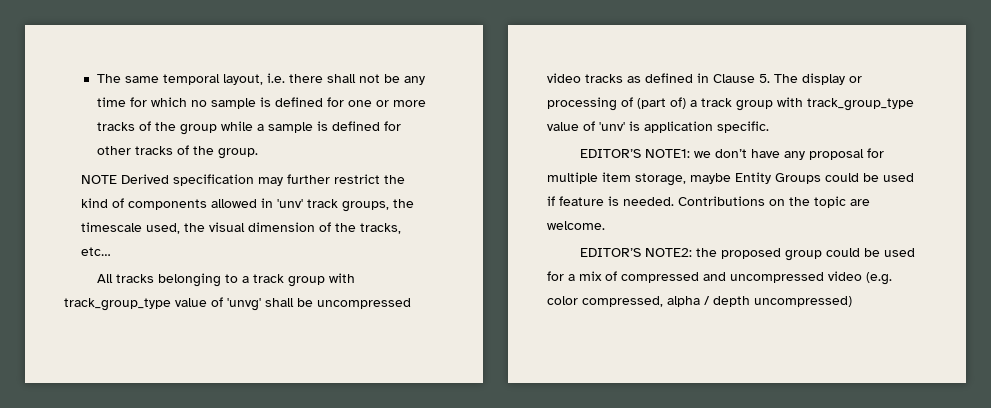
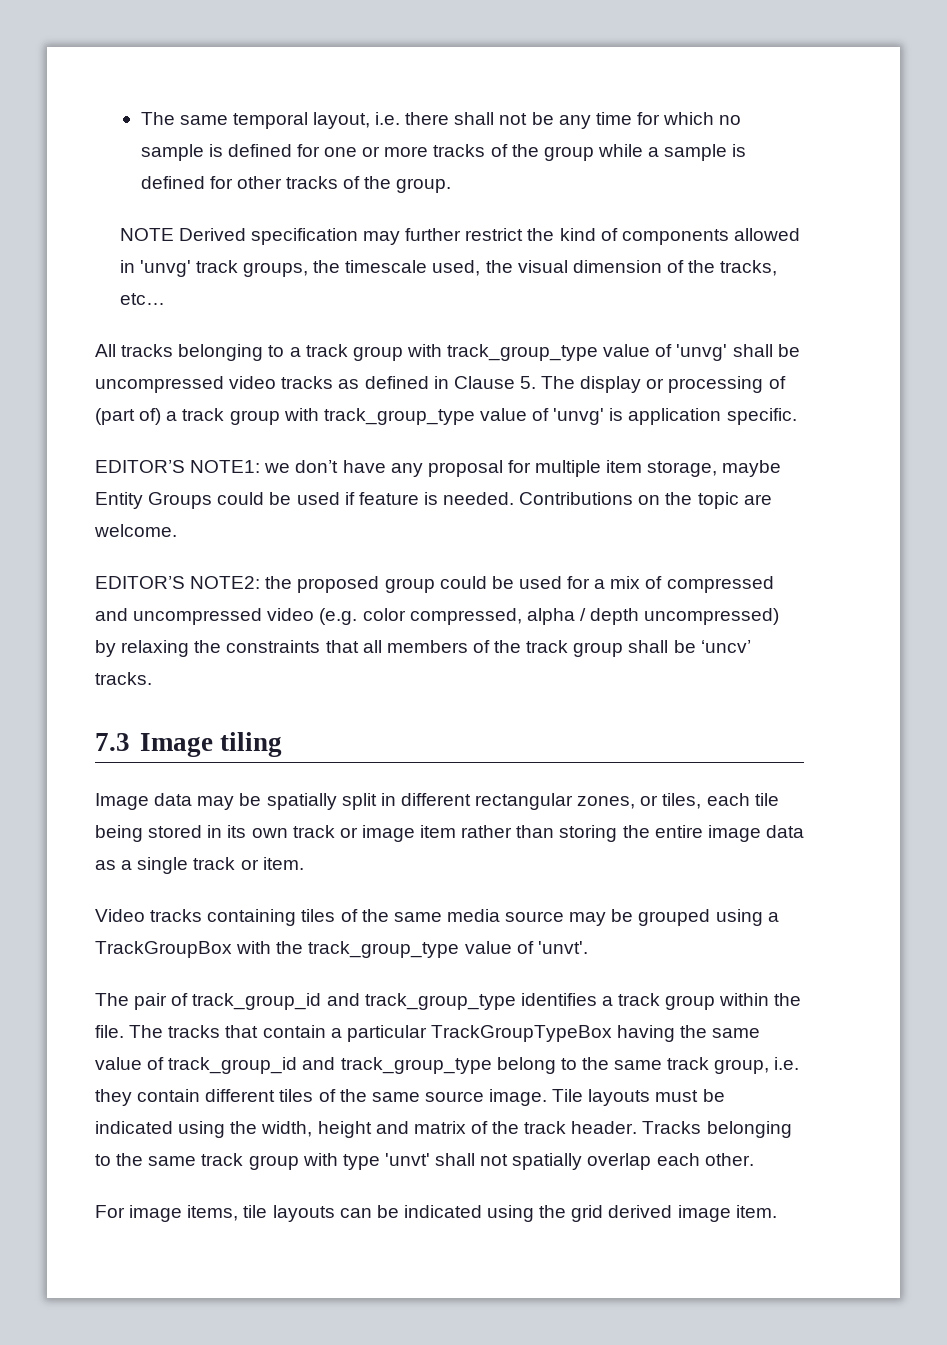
- NOTE Derived specification may further restrict the kind of components allowed in 'unv' track groups, the timescale used, the visual dimension of the tracks, etc…
+ NOTE Derived specification may further restrict the kind of components allowed in 'unvg' track groups, the timescale used, the visual dimension of the tracks, etc…
- All tracks belonging to a track group with track_group_type value of 'unvg' shall be uncompressed video tracks as defined in Clause 5. The display or processing of (part of) a track group with track_group_type value of 'unv' is application specific.
+ All tracks belonging to a track group with track_group_type value of 'unvg' shall be uncompressed video tracks as defined in Clause 5. The display or processing of (part of) a track group with track_group_type value of 'unvg' is application specific.
- EDITOR’S NOTE2: the proposed group could be used for a mix of compressed and uncompressed video (e.g. color compressed, alpha / depth uncompressed)
+ EDITOR’S NOTE2: the proposed group could be used for a mix of compressed and uncompressed video (e.g. color compressed, alpha / depth uncompressed) by relaxing the constraints that all members of the track group shall be ‘uncv’ tracks.
+ 7.3 Image tiling
+ Image data may be spatially split in different rectangular zones, or tiles, each tile being stored in its own track or image item rather than storing the entire image data as a single track or item.
+ Video tracks containing tiles of the same media source may be grouped using a TrackGroupBox with the track_group_type value of 'unvt'.
+ The pair of track_group_id and track_group_type identifies a track group within the file. The tracks that contain a particular TrackGroupTypeBox having the same value of track_group_id and track_group_type belong to the same track group, i.e. they contain different tiles of the same source image. Tile layouts must be indicated using the width, height and matrix of the track header. Tracks belonging to the same track group with type 'unvt' shall not spatially overlap each other.
+ For image items, tile layouts can be indicated using the grid derived image item.

